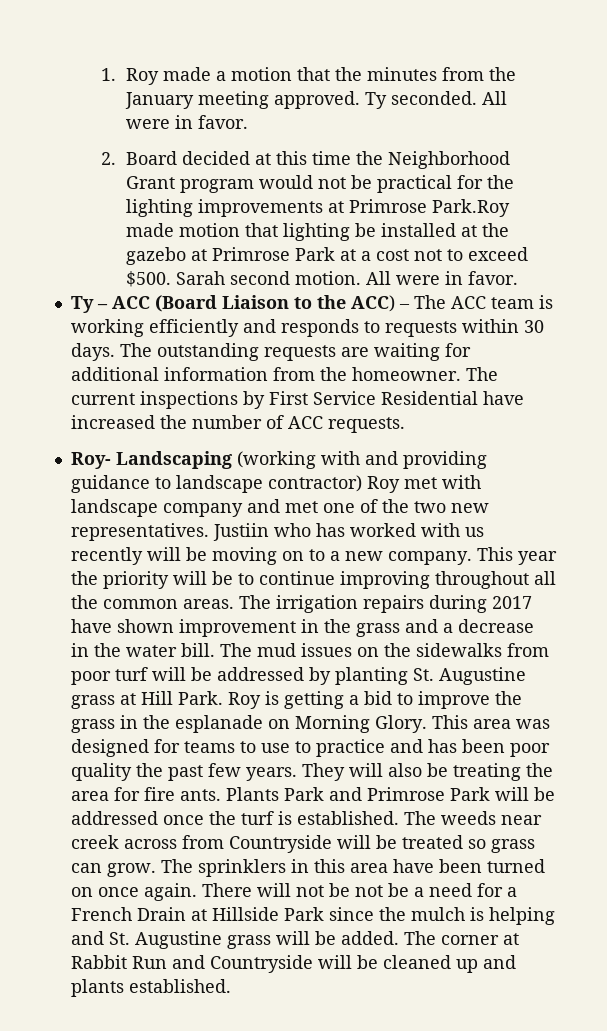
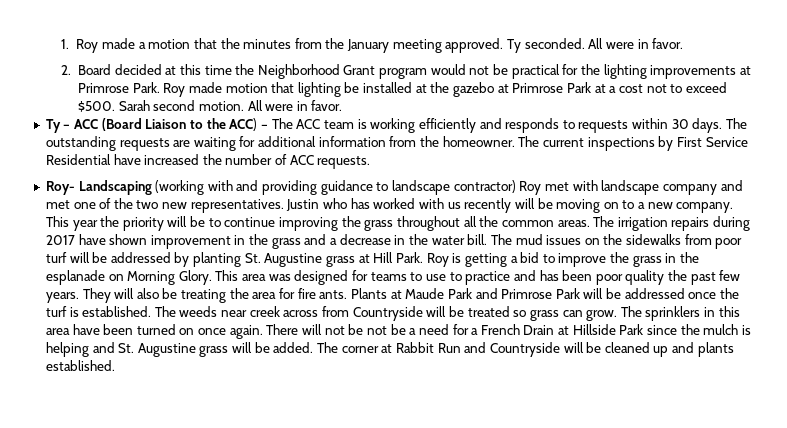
- 2. Board decided at this time the Neighborhood Grant program would not be practical for the lighting improvements at Primrose Park.Roy made motion that lighting be installed at the gazebo at Primrose Park at a cost not to exceed $500.
+ 2. Board decided at this time the Neighborhood Grant program would not be practical for the lighting improvements at Primrose Park. Roy made motion that lighting be installed at the gazebo at Primrose Park at a cost not to exceed $500.
- Justiin who has worked with us recently will be moving on to a new company.
+ Justin who has worked with us recently will be moving on to a new company.
- This year the priority will be to continue improving throughout all the common areas.
+ This year the priority will be to continue improving the grass throughout all the common areas.
- Plants Park and Primrose Park will be addressed once the turf is established.
+ Plants at Maude Park and Primrose Park will be addressed once the turf is established.

